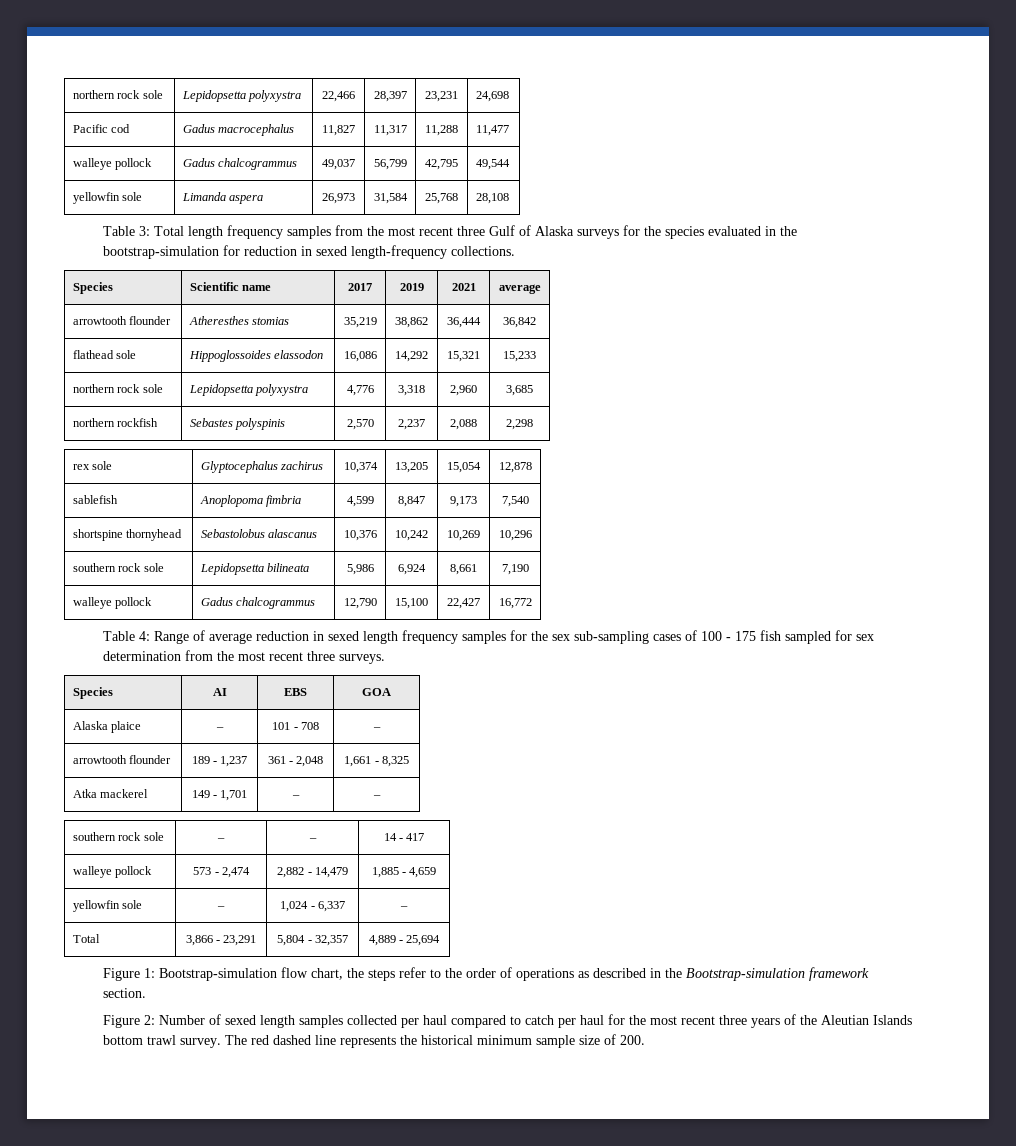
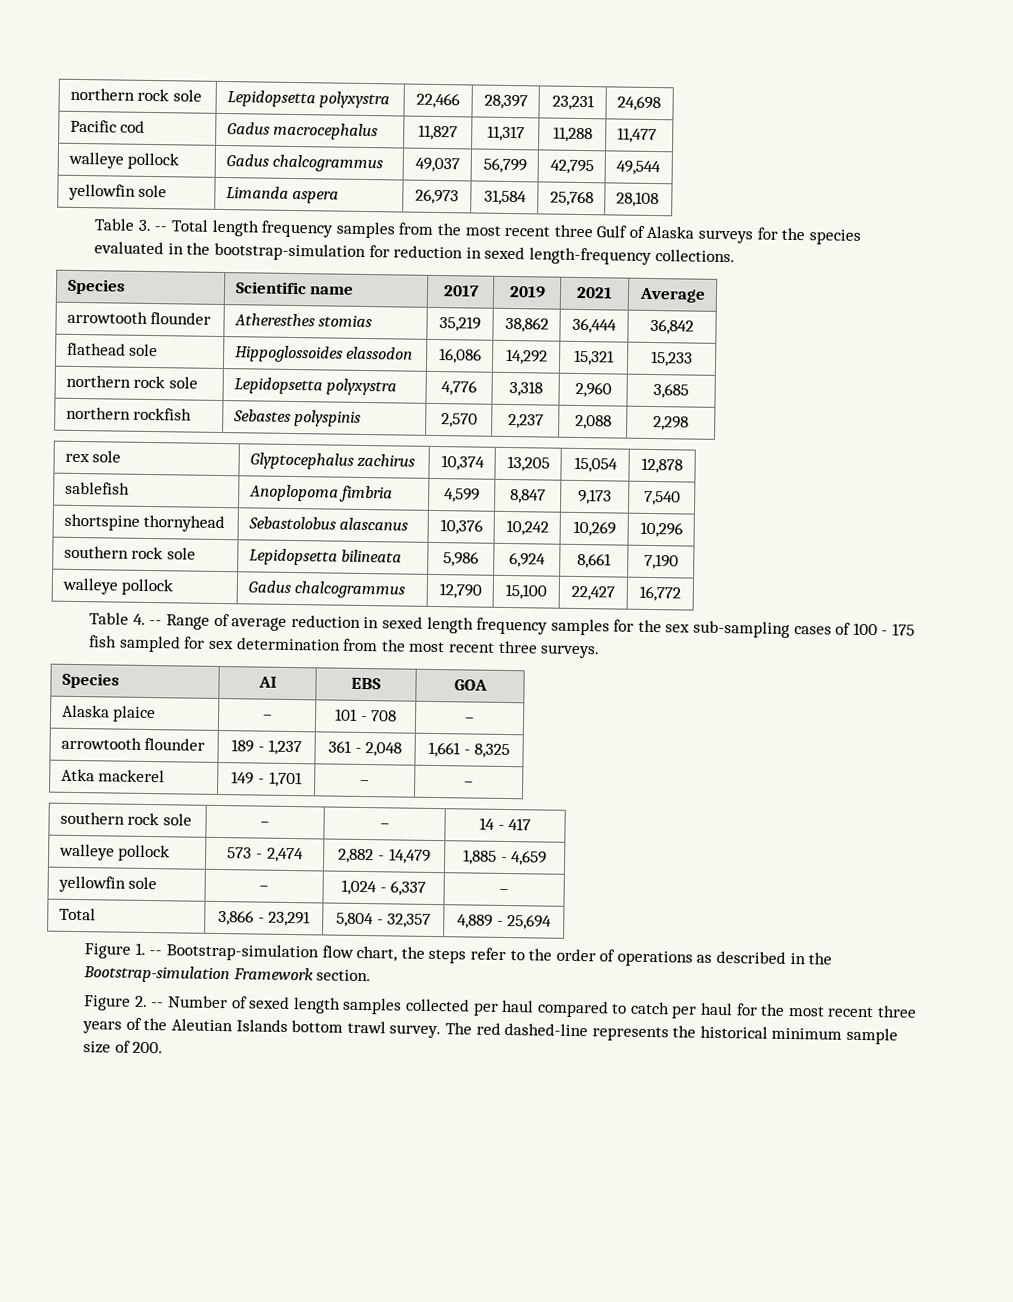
- Table 3: Total length frequency samples from the most recent three Gulf of Alaska surveys for the species evaluated in the bootstrap-simulation for reduction in sexed length-frequency collections.
+ Table 3. -- Total length frequency samples from the most recent three Gulf of Alaska surveys for the species evaluated in the bootstrap-simulation for reduction in sexed length-frequency collections.
- Species | Scientific name | 2017 | 2019 | 2021 | average
+ Species | Scientific name | 2017 | 2019 | 2021 | Average
- Table 4: Range of average reduction in sexed length frequency samples for the sex sub-sampling cases of 100 - 175 fish sampled for sex determination from the most recent three surveys.
+ Table 4. -- Range of average reduction in sexed length frequency samples for the sex sub-sampling cases of 100 - 175 fish sampled for sex determination from the most recent three surveys.
- Figure 1: Bootstrap-simulation flow chart, the steps refer to the order of operations as described in the Bootstrap-simulation framework section.
+ Figure 1. -- Bootstrap-simulation flow chart, the steps refer to the order of operations as described in the Bootstrap-simulation Framework section.
- Figure 2: Number of sexed length samples collected per haul compared to catch per haul for the most recent three years of the Aleutian Islands bottom trawl survey.
+ Figure 2. -- Number of sexed length samples collected per haul compared to catch per haul for the most recent three years of the Aleutian Islands bottom trawl survey.
- The red dashed line represents the historical minimum sample size of 200.
+ The red dashed-line represents the historical minimum sample size of 200.

